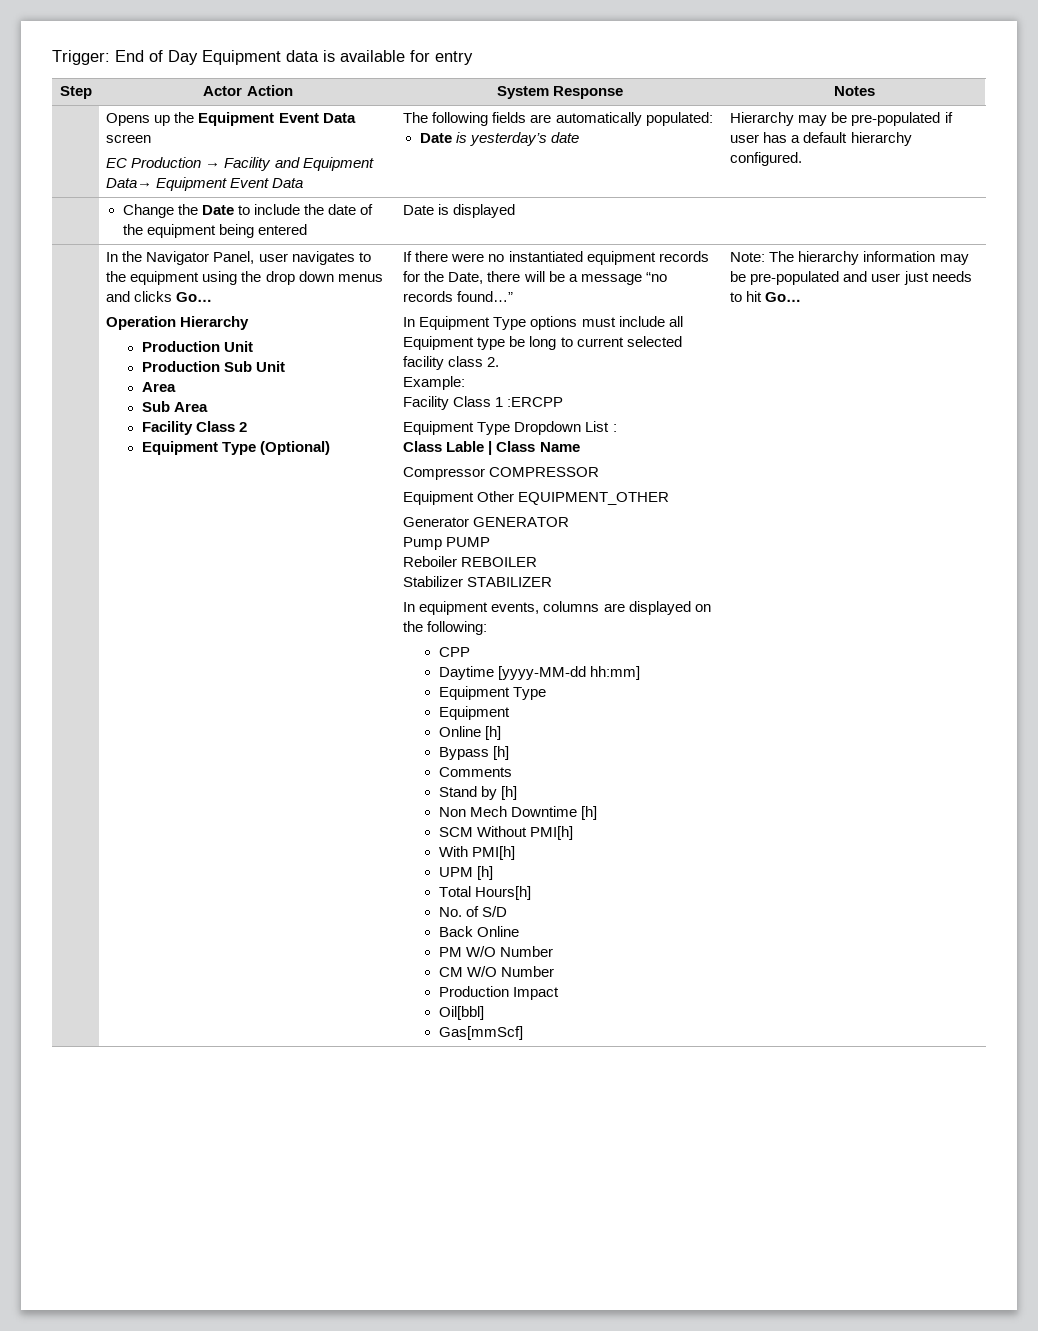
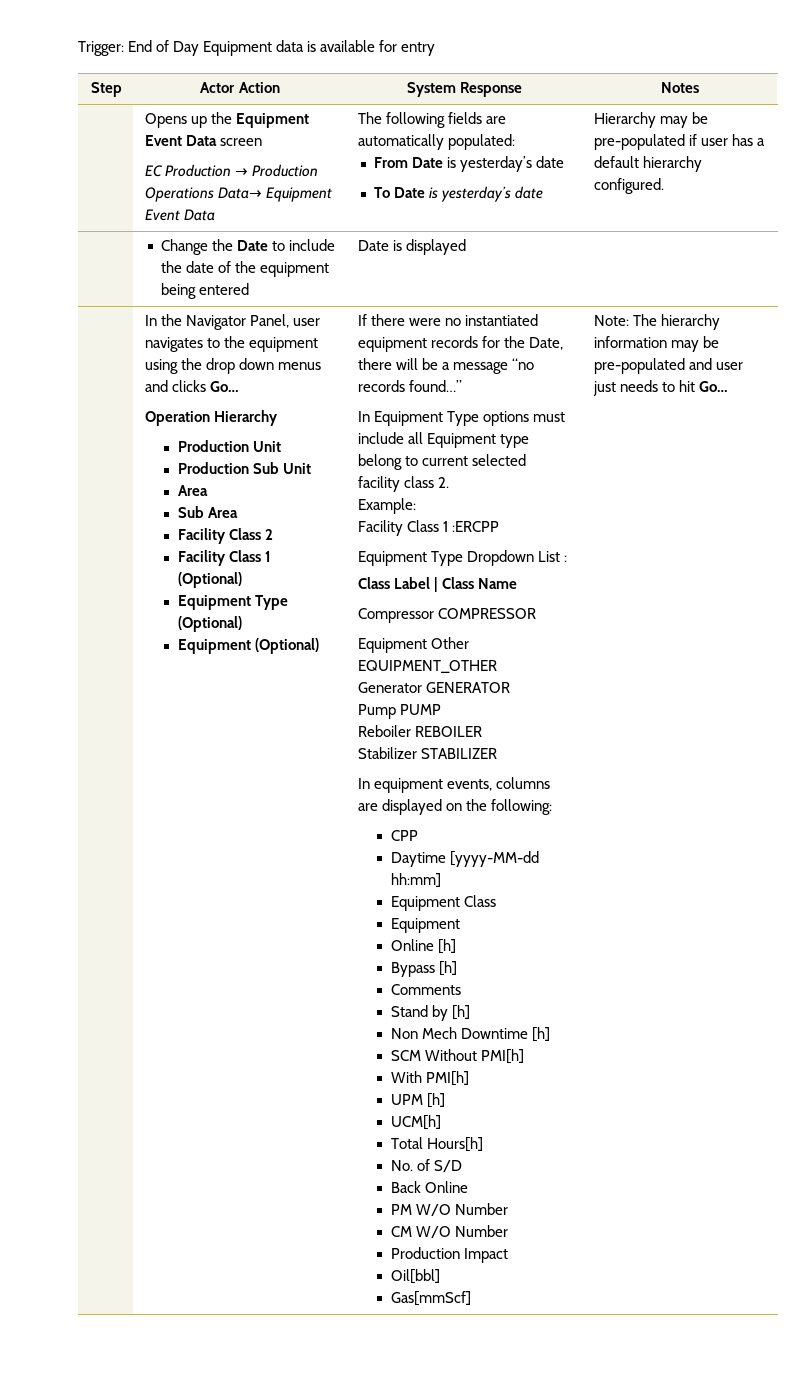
- EC Production → Facility and Equipment Data→ Equipment Event Data
+ EC Production → Production Operations Data→ Equipment Event Data
- Date is yesterday’s date
+ From Date is yesterday’s date
+ To Date is yesterday’s date
+ Facility Class 1 (Optional)
+ Equipment (Optional)
- In Equipment Type options must include all Equipment type be long to current selected facility class 2.
+ In Equipment Type options must include all Equipment type belong to current selected facility class 2.
- Class Lable | Class Name
+ Class Label | Class Name
  Daytime [yyyy-MM-dd hh:mm]
- Equipment Type
+ Equipment Class
+ UCM[h]

